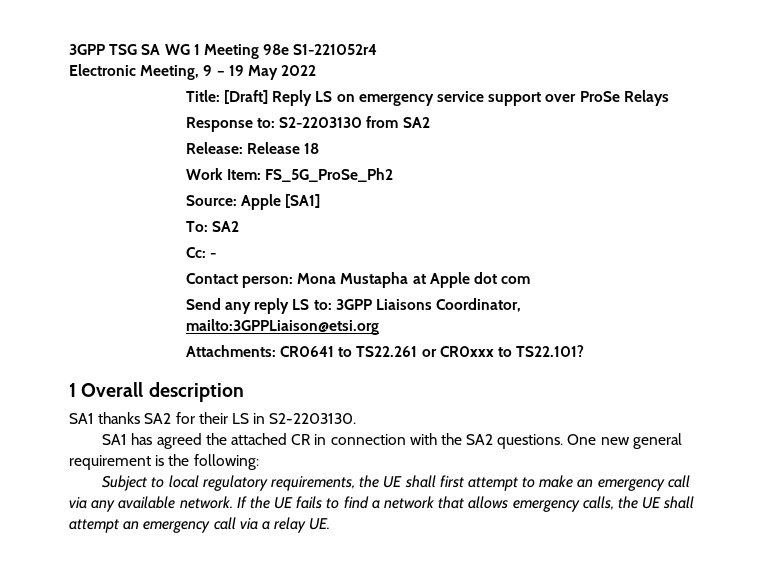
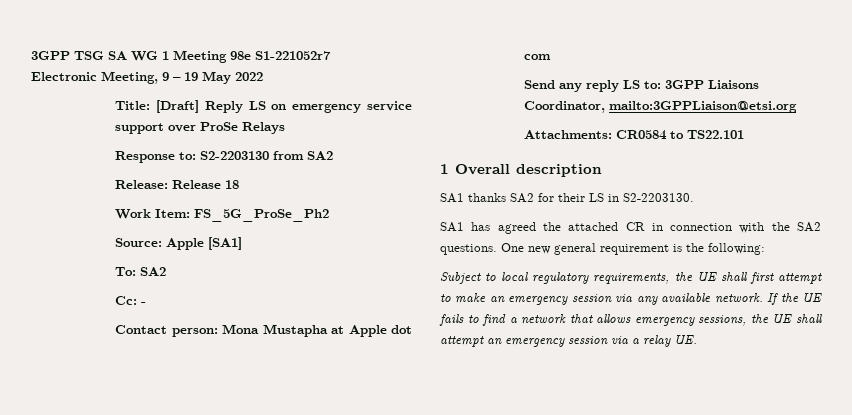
- 3GPP TSG SA WG 1 Meeting 98e S1-221052r4
+ 3GPP TSG SA WG 1 Meeting 98e S1-221052r7
- Attachments: CR0641 to TS22.261 or CR0xxx to TS22.101?
+ Attachments: CR0584 to TS22.101
- Subject to local regulatory requirements, the UE shall first attempt to make an emergency call via any available network.
+ Subject to local regulatory requirements, the UE shall first attempt to make an emergency session via any available network.
- If the UE fails to find a network that allows emergency calls, the UE shall attempt an emergency call via a relay UE.
+ If the UE fails to find a network that allows emergency sessions, the UE shall attempt an emergency session via a relay UE.

